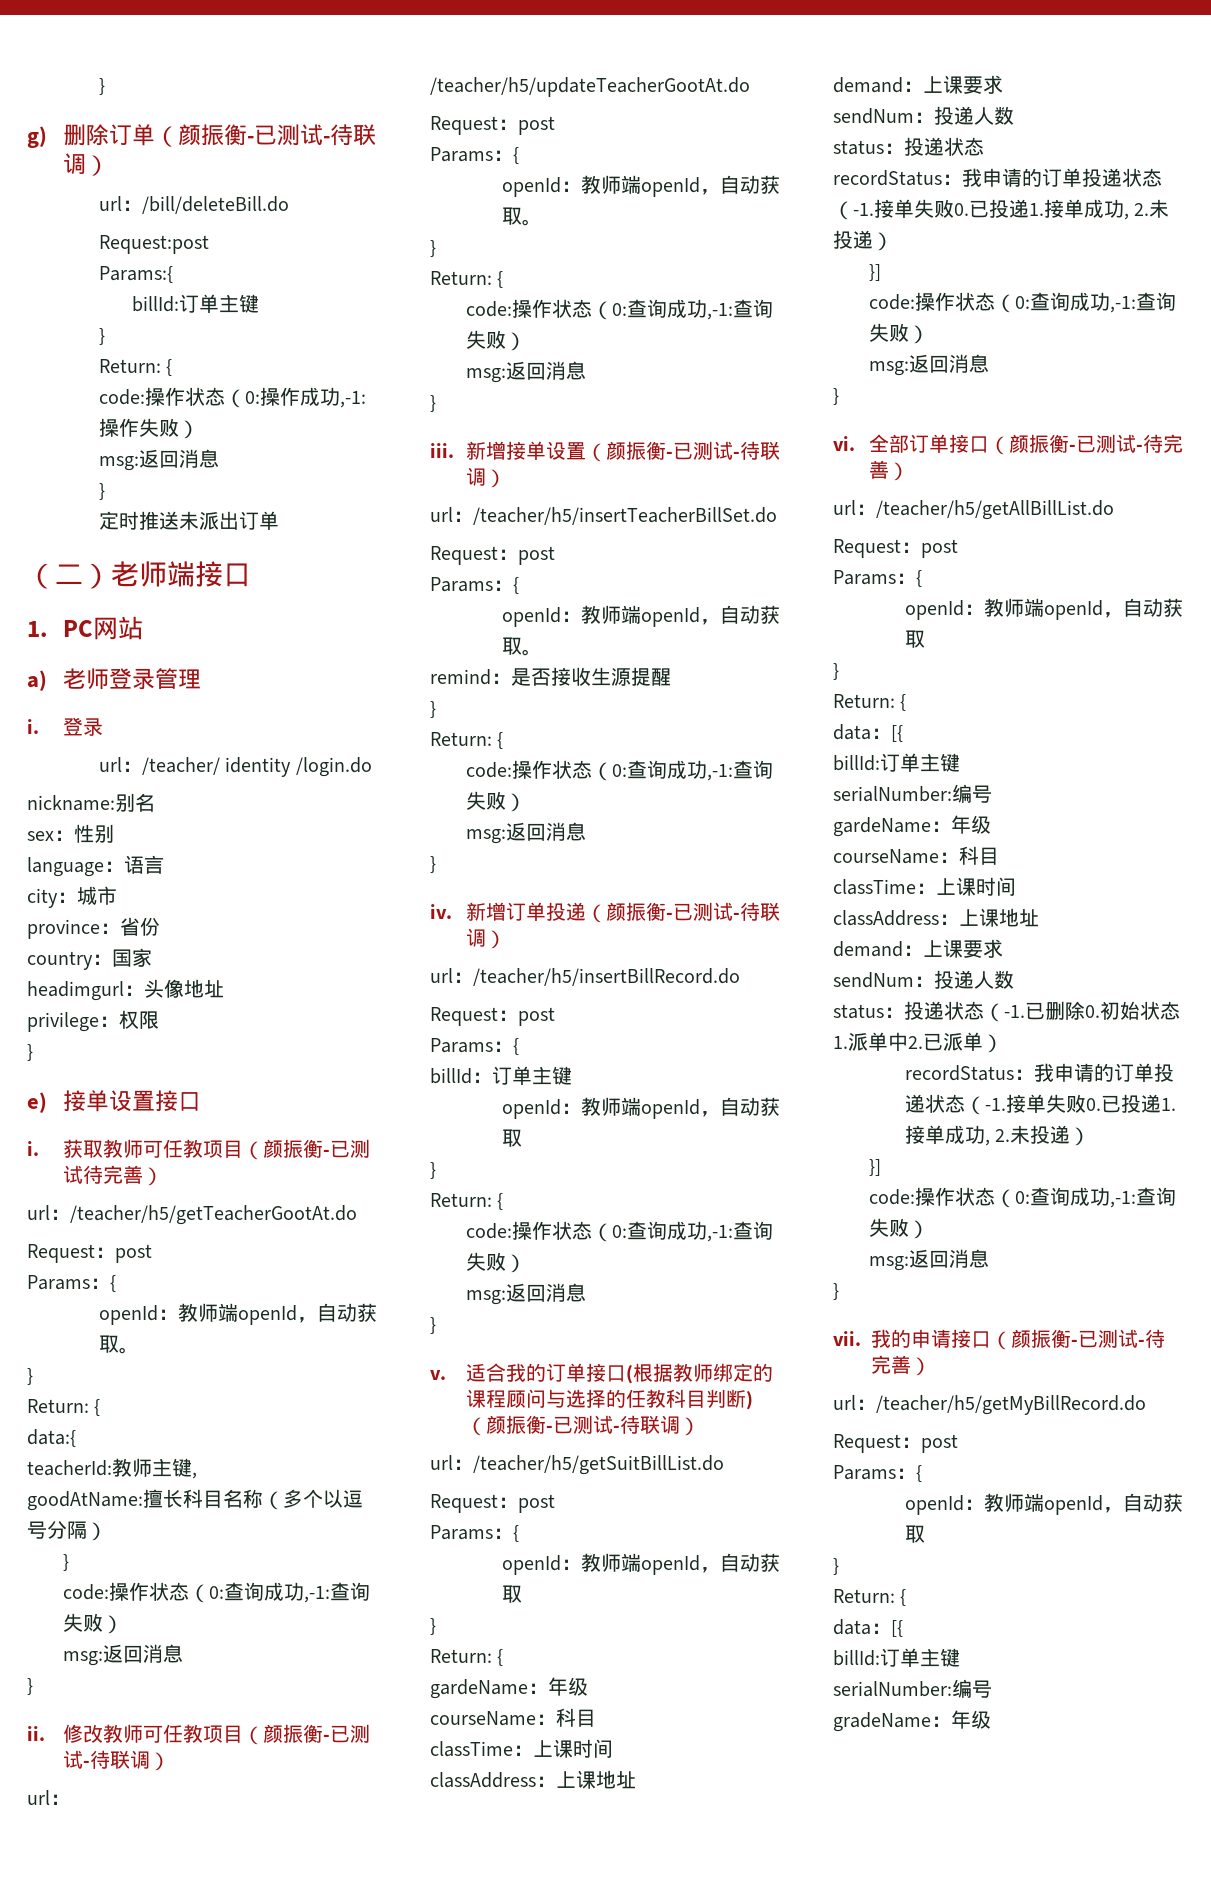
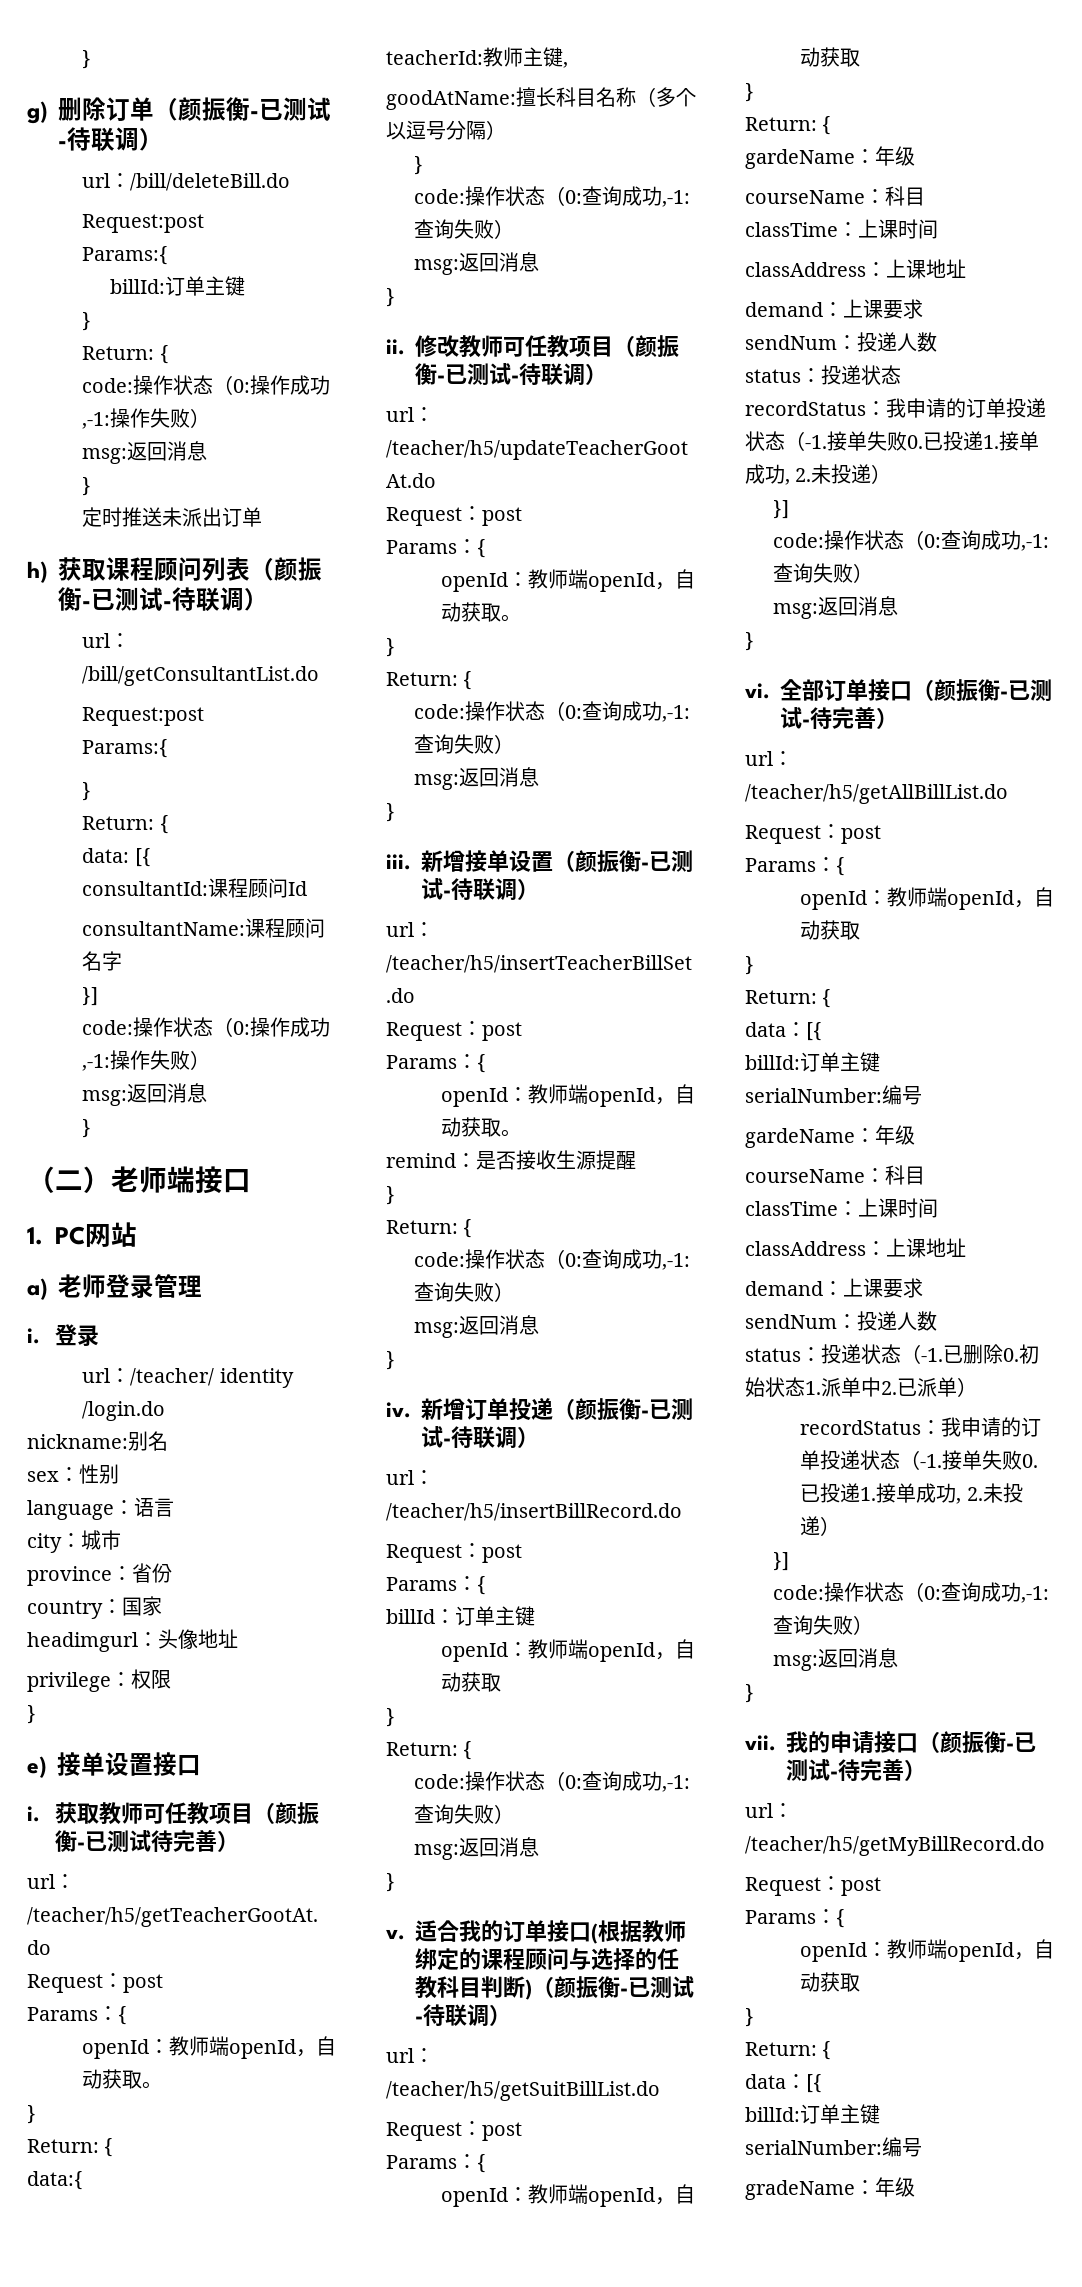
+ h)获取课程顾问列表（颜振衡-已测试-待联调）
+ url：/bill/getConsultantList.do
+ Request:post
+ Params:{
+ }
+ Return: {
+ data: [{
+ consultantId:课程顾问Id
+ consultantName:课程顾问名字
+ }]
+ code:操作状态（0:操作成功,-1:操作失败）
+ msg:返回消息
+ }

